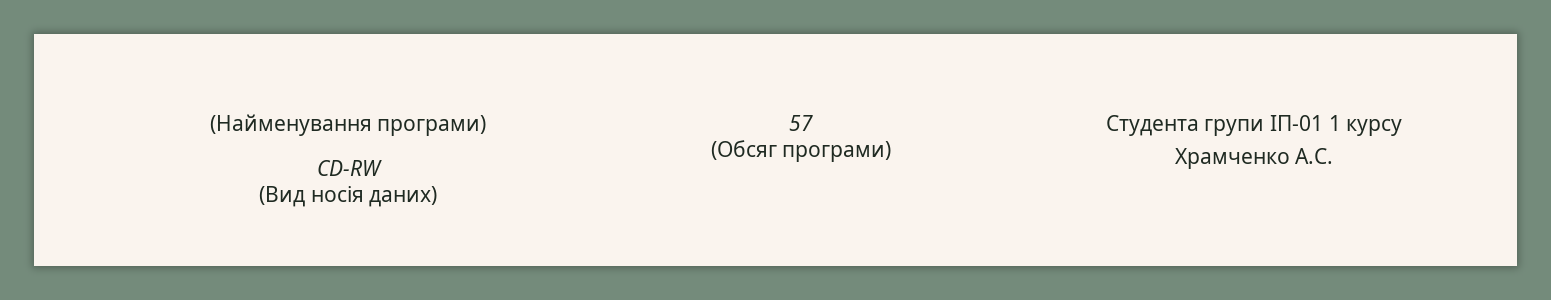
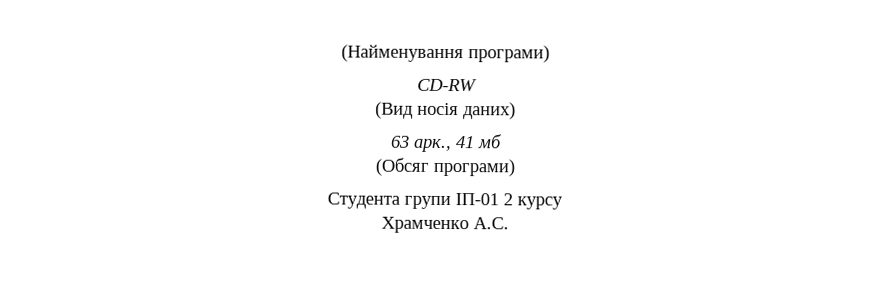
- 57
+ 63 арк., 41 мб
- Студента групи ІП-01 1 курсу
+ Студента групи ІП-01 2 курсу

